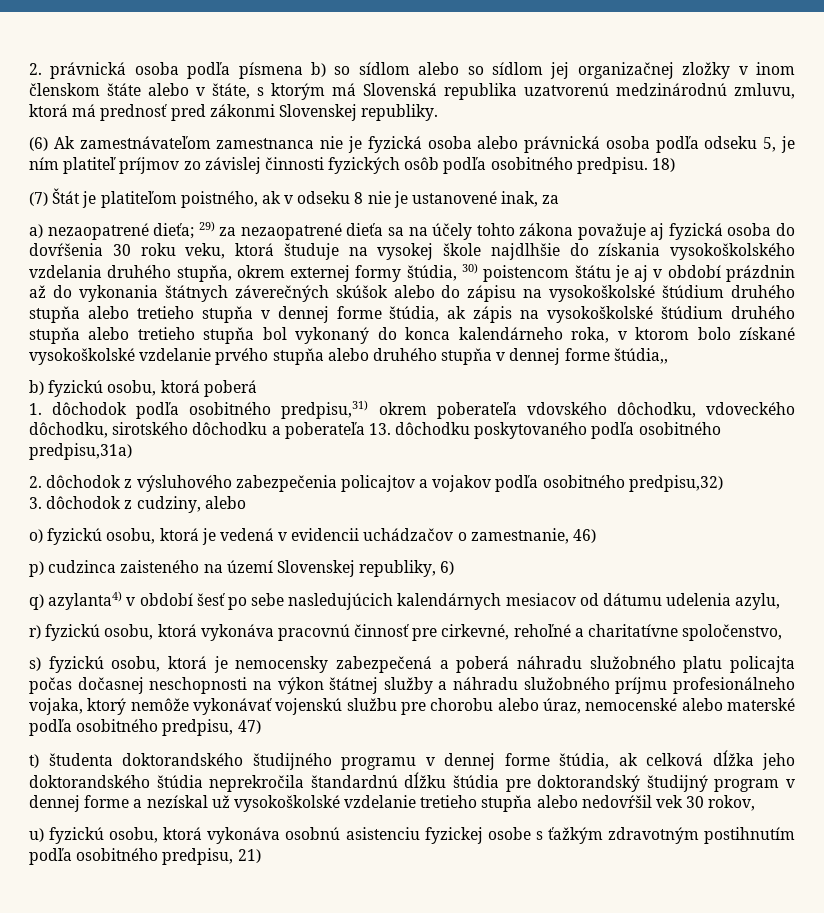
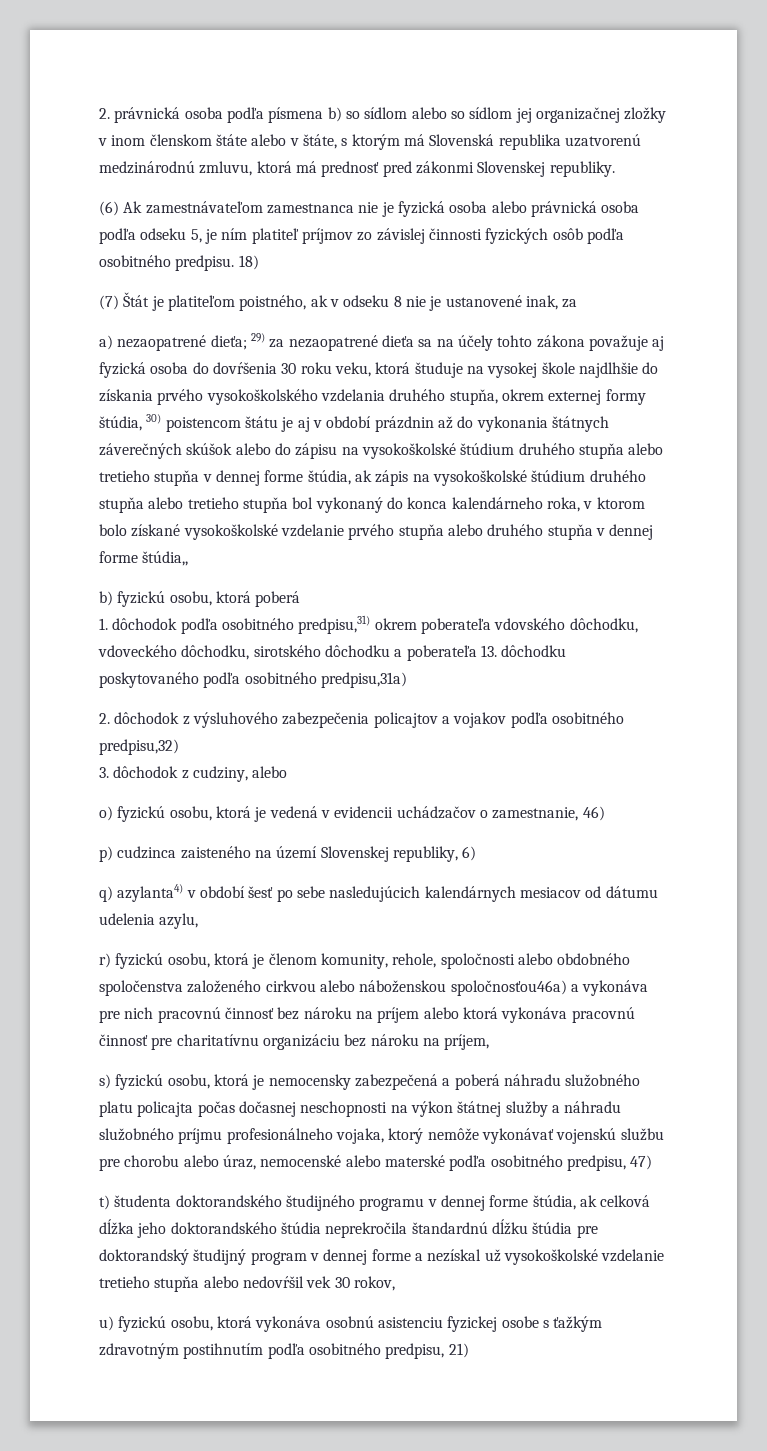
- 29) za nezaopatrené dieťa sa na účely tohto zákona považuje aj fyzická osoba do dovŕšenia 30 roku veku, ktorá študuje na vysokej škole najdlhšie do získania vysokoškolského vzdelania druhého stupňa, okrem externej formy štúdia, 30) poistencom štátu je aj v období prázdnin až do vykonania štátnych záverečných skúšok alebo do zápisu na vysokoškolské štúdium druhého stupňa alebo tretieho stupňa v dennej forme štúdia, ak zápis na vysokoškolské štúdium druhého stupňa alebo tretieho stupňa bol vykonaný do konca kalendárneho roka, v ktorom bolo získané vysokoškolské vzdelanie prvého stupňa alebo druhého stupňa v dennej forme štúdia,,
+ 29) za nezaopatrené dieťa sa na účely tohto zákona považuje aj fyzická osoba do dovŕšenia 30 roku veku, ktorá študuje na vysokej škole najdlhšie do získania prvého vysokoškolského vzdelania druhého stupňa, okrem externej formy štúdia, 30) poistencom štátu je aj v období prázdnin až do vykonania štátnych záverečných skúšok alebo do zápisu na vysokoškolské štúdium druhého stupňa alebo tretieho stupňa v dennej forme štúdia, ak zápis na vysokoškolské štúdium druhého stupňa alebo tretieho stupňa bol vykonaný do konca kalendárneho roka, v ktorom bolo získané vysokoškolské vzdelanie prvého stupňa alebo druhého stupňa v dennej forme štúdia,,
- r) fyzickú osobu, ktorá vykonáva pracovnú činnosť pre cirkevné, rehoľné a charitatívne spoločenstvo,
+ r) fyzickú osobu, ktorá je členom komunity, rehole, spoločnosti alebo obdobného spoločenstva založeného cirkvou alebo náboženskou spoločnosťou46a) a vykonáva pre nich pracovnú činnosť bez nároku na príjem alebo ktorá vykonáva pracovnú činnosť pre charitatívnu organizáciu bez nároku na príjem,

